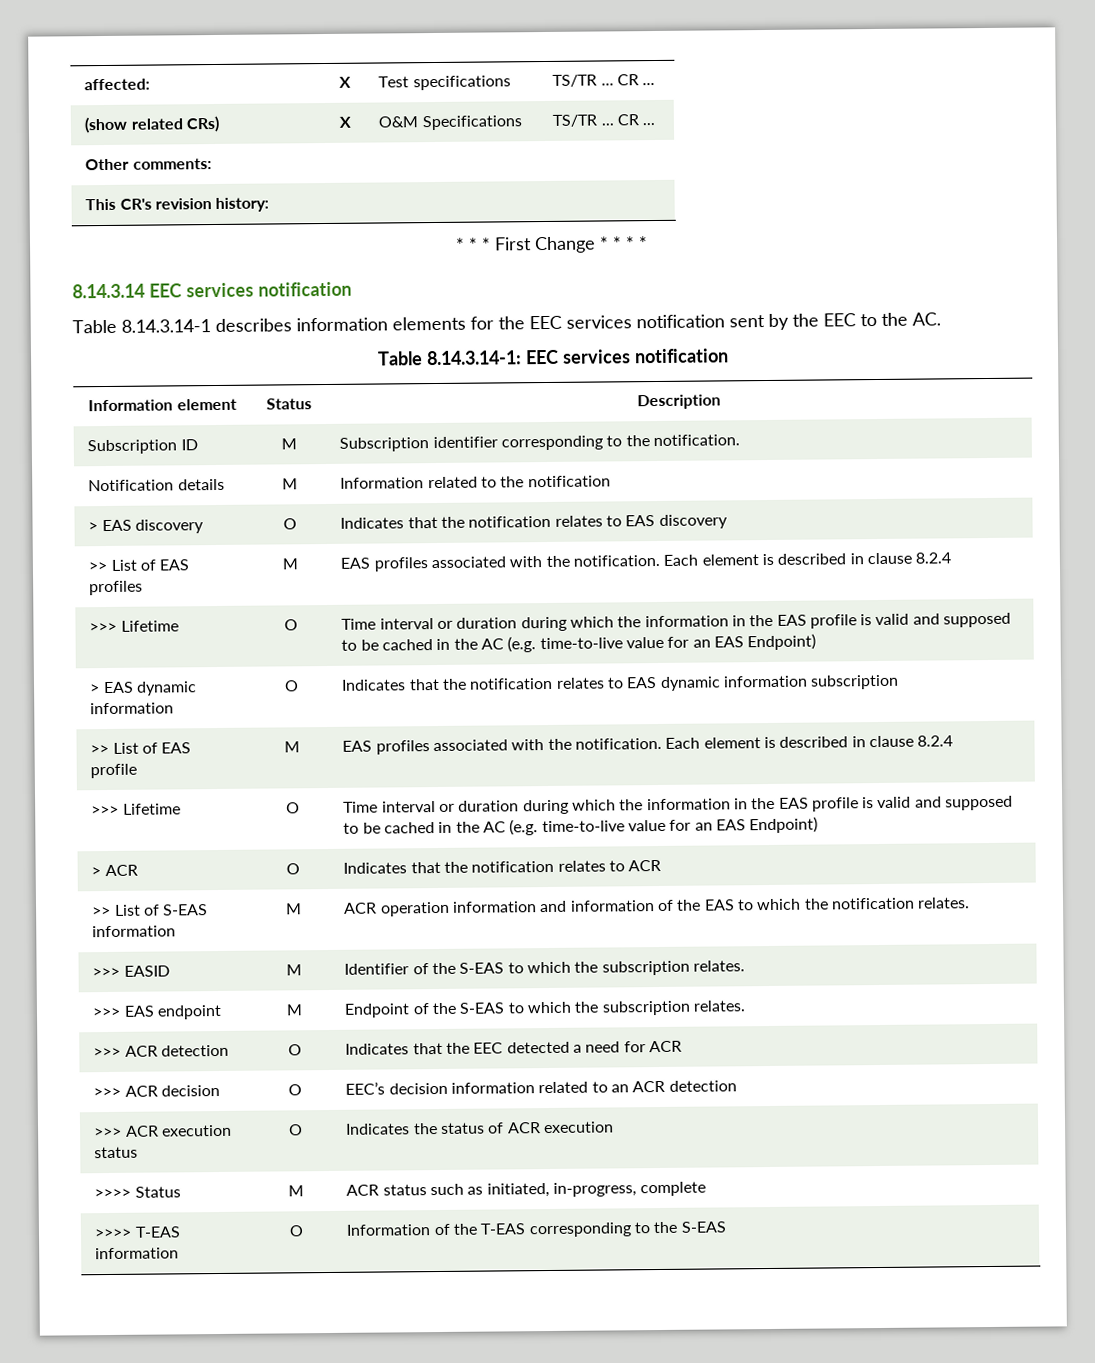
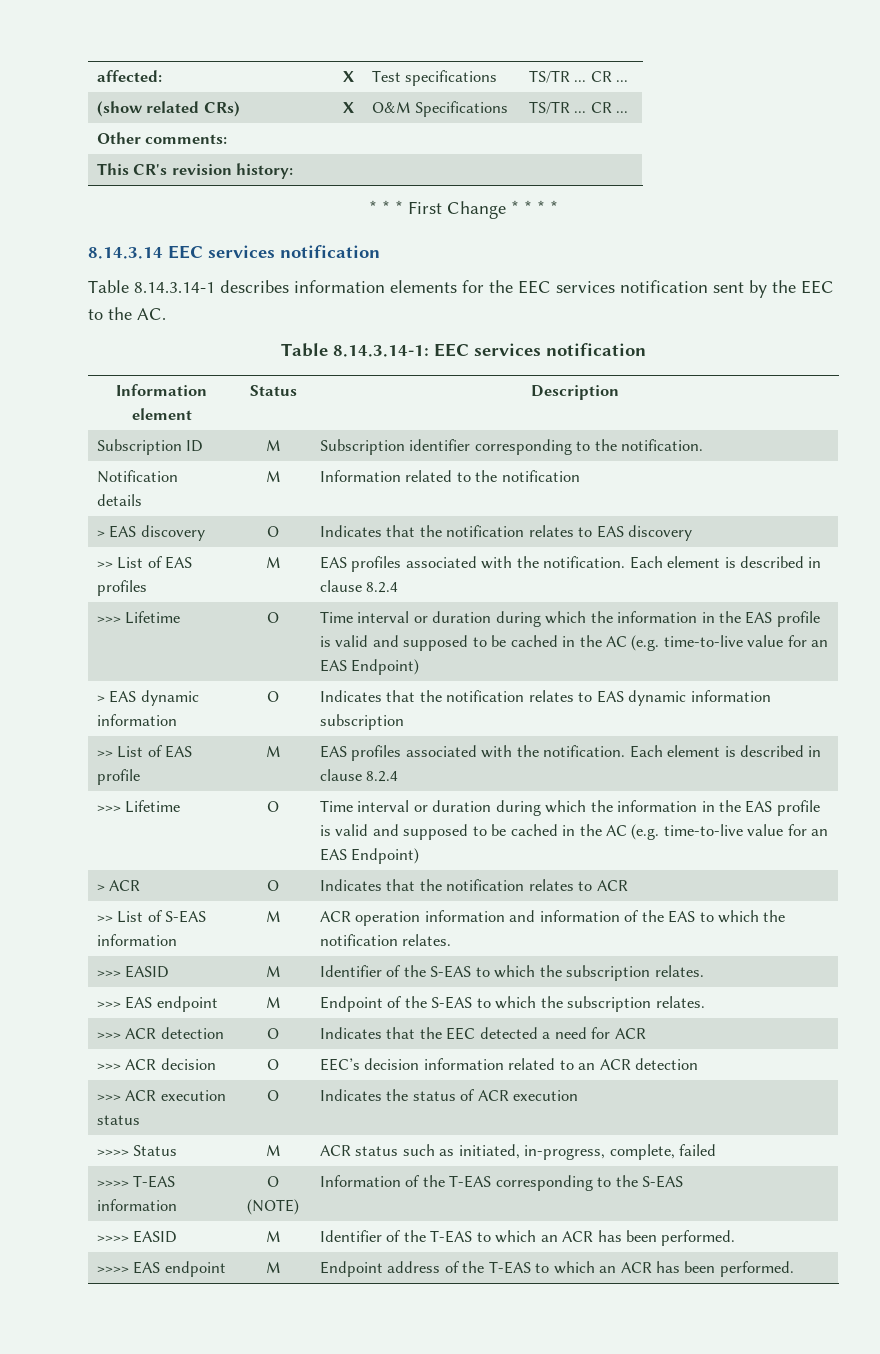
- >>>> Status | M | ACR status such as initiated, in-progress, complete
+ >>>> Status | M | ACR status such as initiated, in-progress, complete, failed
- >>>> T-EAS information | O | Information of the T-EAS corresponding to the S-EAS
+ >>>> T-EAS information | O (NOTE) | Information of the T-EAS corresponding to the S-EAS
+ >>>> EASID | M | Identifier of the T-EAS to which an ACR has been performed.
+ >>>> EAS endpoint | M | Endpoint address of the T-EAS to which an ACR has been performed.

